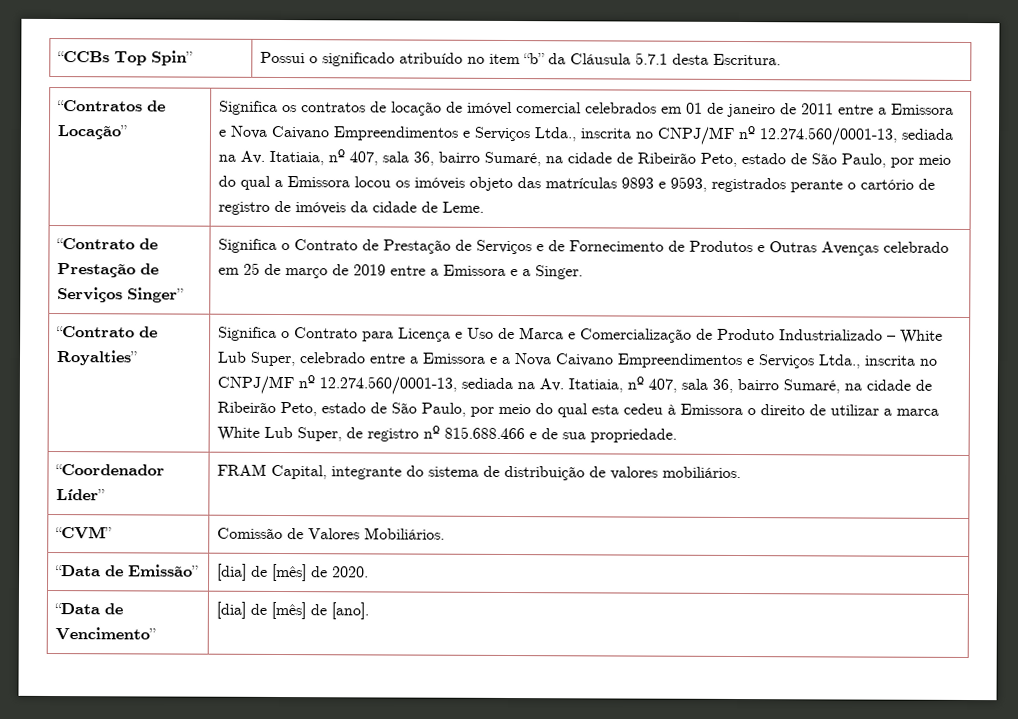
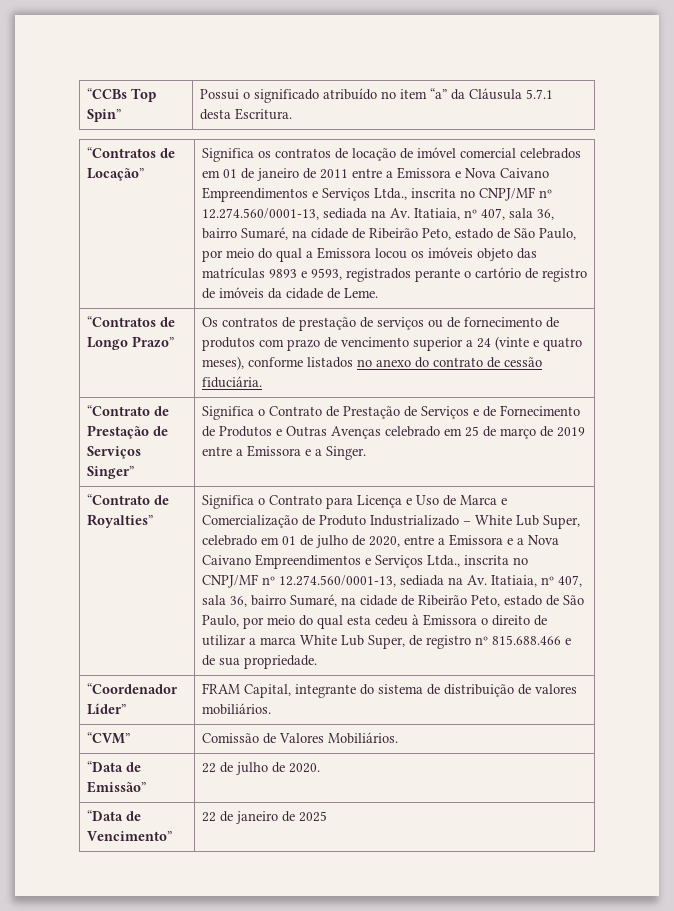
- “CCBs Top Spin” | Possui o significado atribuído no item “b” da Cláusula 5.7.1 desta Escritura.
+ “CCBs Top Spin” | Possui o significado atribuído no item “a” da Cláusula 5.7.1 desta Escritura.
+ “Contratos de Longo Prazo” | Os contratos de prestação de serviços ou de fornecimento de produtos com prazo de vencimento superior a 24 (vinte e quatro meses), conforme listados no anexo do contrato de cessão fiduciária.
- Significa o Contrato para Licença e Uso de Marca e Comercialização de Produto Industrializado – White Lub Super, celebrado entre a Emissora e a Nova Caivano Empreendimentos e Serviços Ltda., inscrita no CNPJ/MF nº 12.274.560/0001-13, sediada na Av. Itatiaia, nº 407, sala 36, bairro Sumaré, na cidade de Ribeirão Peto, estado de São Paulo, por meio do qual esta cedeu à Emissora o direito de utilizar a marca White Lub Super, de registro nº 815.688.466 e de sua propriedade.
+ Significa o Contrato para Licença e Uso de Marca e Comercialização de Produto Industrializado – White Lub Super, celebrado em 01 de julho de 2020, entre a Emissora e a Nova Caivano Empreendimentos e Serviços Ltda., inscrita no CNPJ/MF nº 12.274.560/0001-13, sediada na Av. Itatiaia, nº 407, sala 36, bairro Sumaré, na cidade de Ribeirão Peto, estado de São Paulo, por meio do qual esta cedeu à Emissora o direito de utilizar a marca White Lub Super, de registro nº 815.688.466 e de sua propriedade.
- “Data de Emissão” | [dia] de [mês] de 2020.
+ “Data de Emissão” | 22 de julho de 2020.
- “Data de Vencimento” | [dia] de [mês] de [ano].
+ “Data de Vencimento” | 22 de janeiro de 2025

